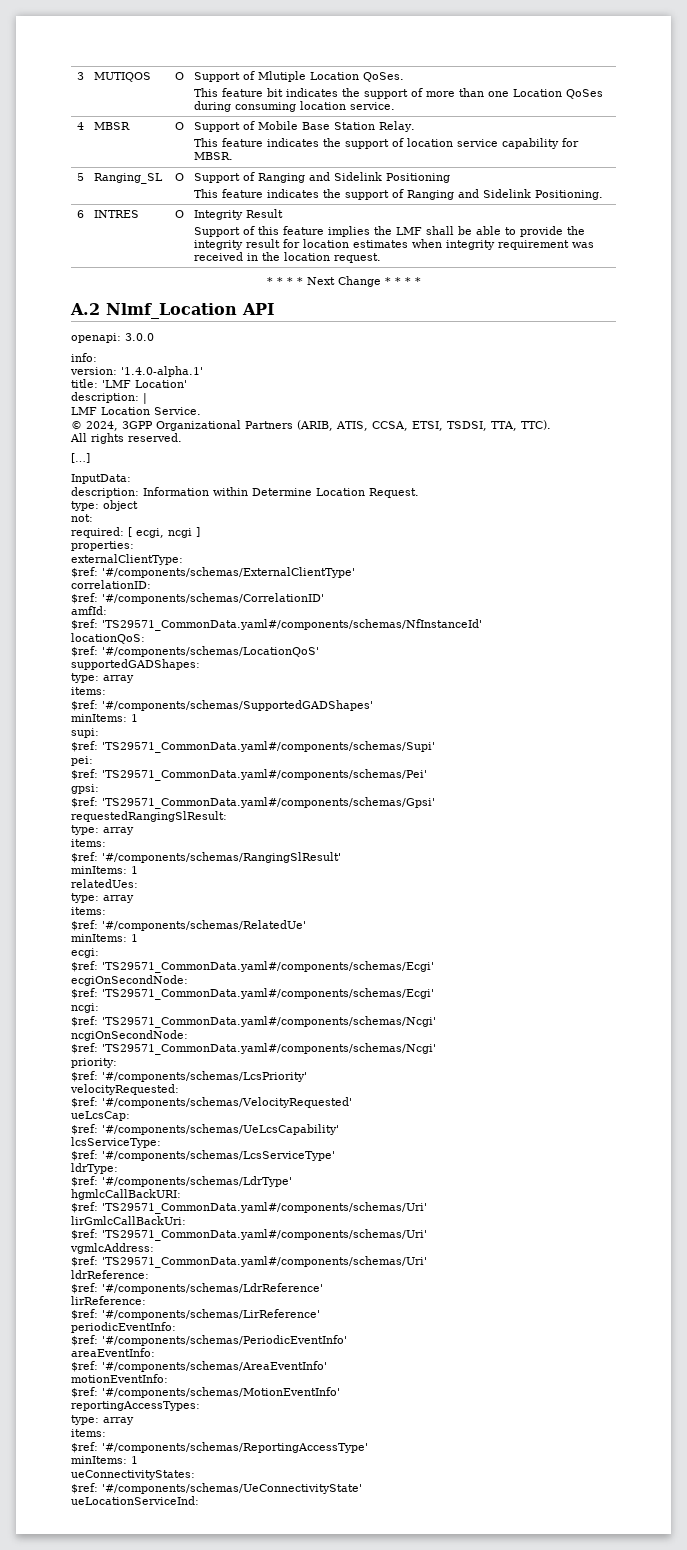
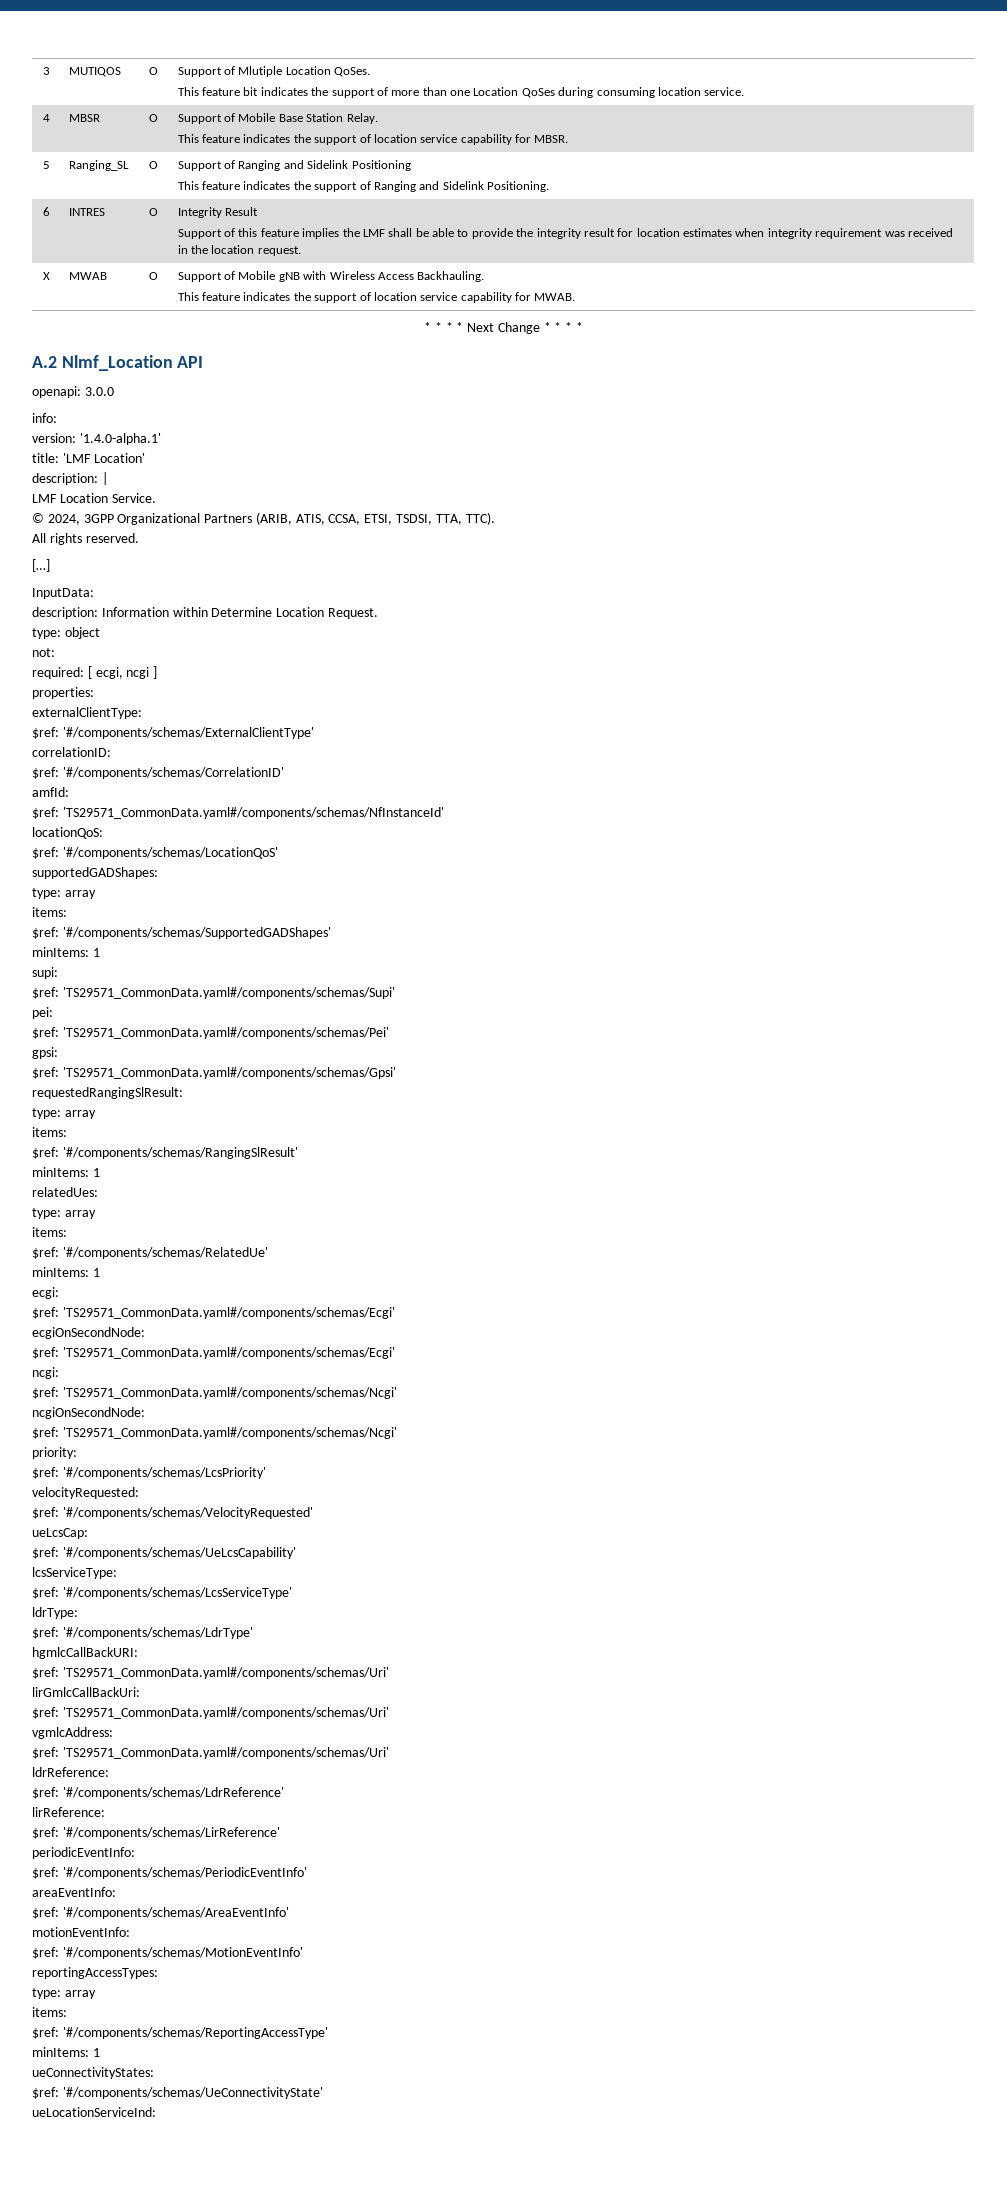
+ X | MWAB | O | Support of Mobile gNB with Wireless Access Backhauling.
+ This feature indicates the support of location service capability for MWAB.

